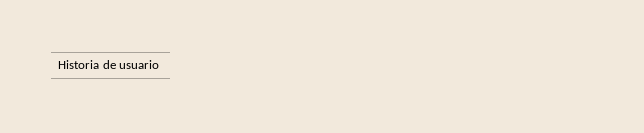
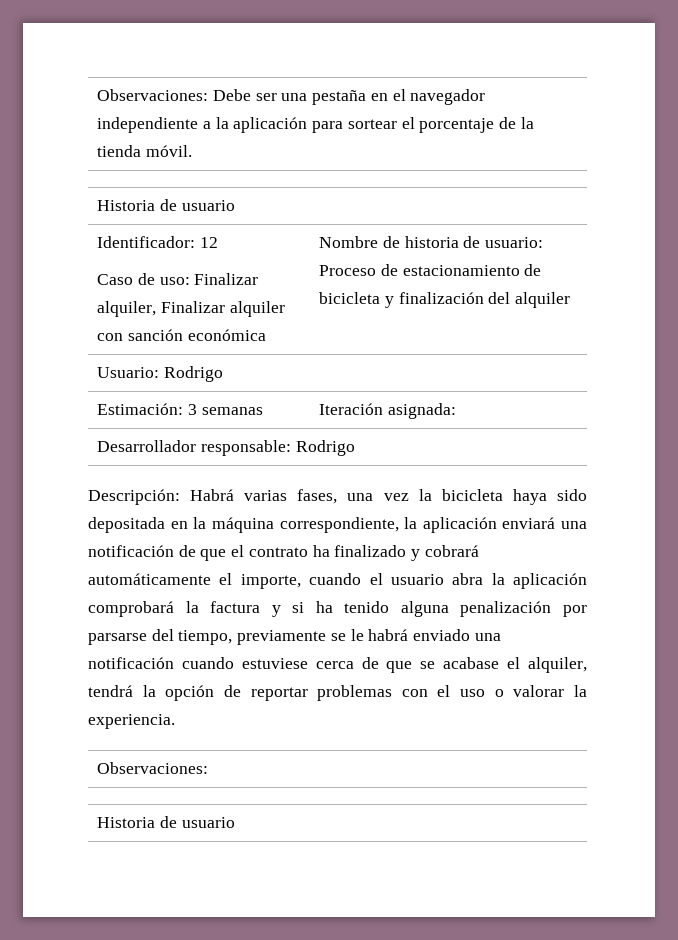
+ Observaciones: Debe ser una pestaña en el navegador independiente a la aplicación para sortear el porcentaje de la tienda móvil.
+ Historia de usuario
+ Identificador: 12
+ Caso de uso: Finalizar alquiler, Finalizar alquiler con sanción económica | Nombre de historia de usuario: Proceso de estacionamiento de bicicleta y finalización del alquiler
+ Usuario: Rodrigo
+ Estimación: 3 semanas | Iteración asignada:
+ Desarrollador responsable: Rodrigo
+ Descripción: Habrá varias fases, una vez la bicicleta haya sido depositada en la máquina correspondiente, la aplicación enviará una notificación de que el contrato ha finalizado y cobrará automáticamente el importe, cuando el usuario abra la aplicación comprobará la factura y si ha tenido alguna penalización por parsarse del tiempo, previamente se le habrá enviado una notificación cuando estuviese cerca de que se acabase el alquiler, tendrá la opción de reportar problemas con el uso o valorar la experiencia.
+ Observaciones:

